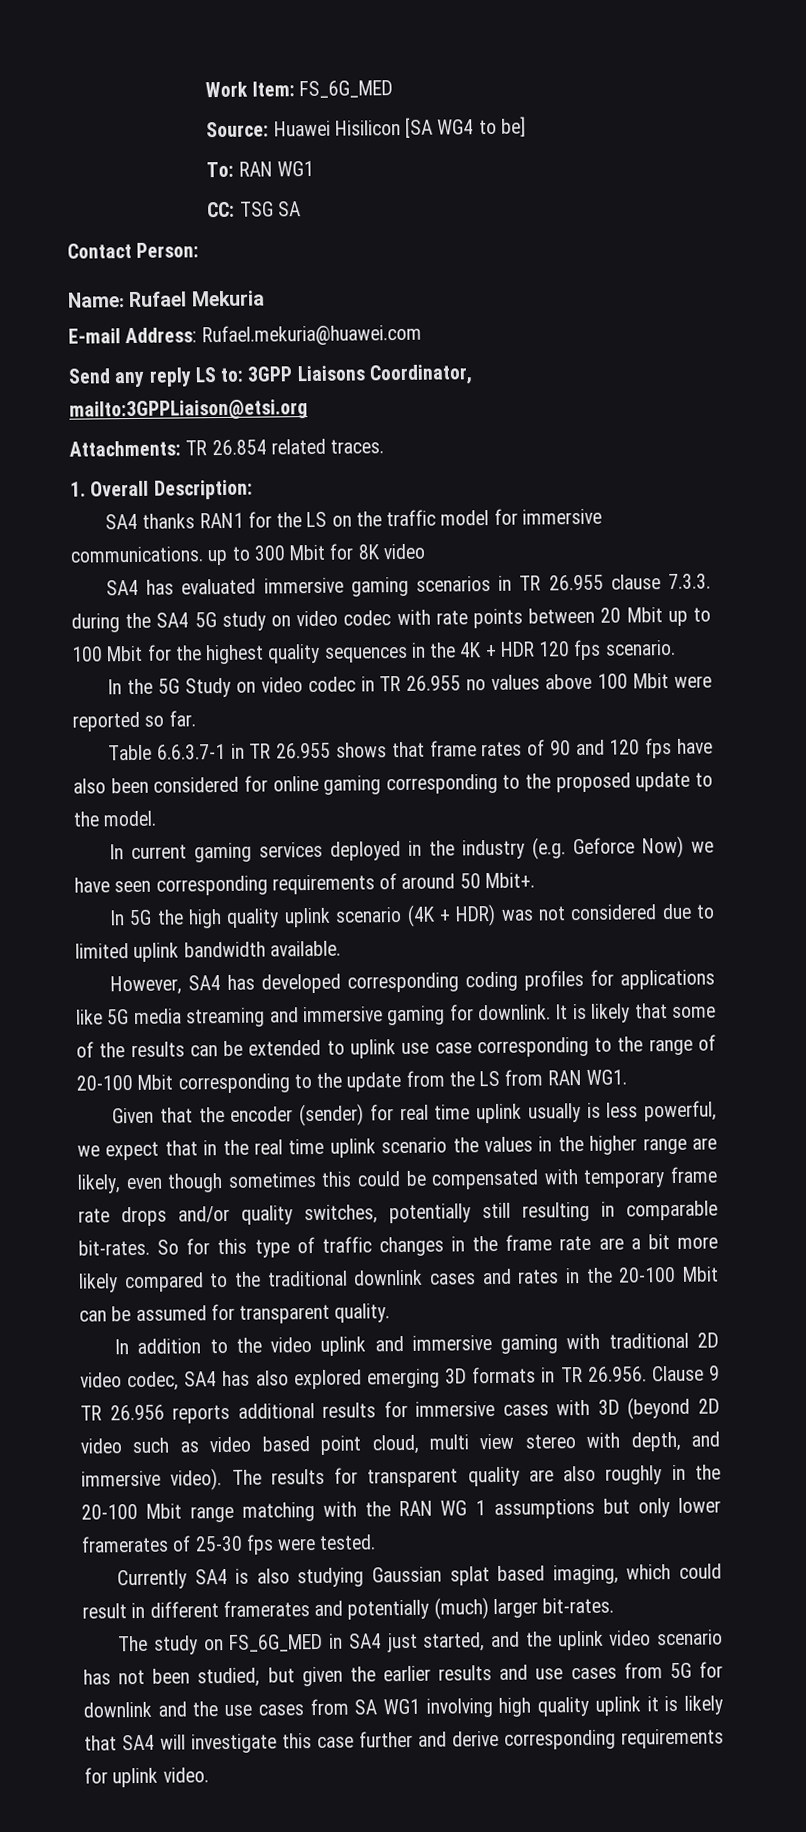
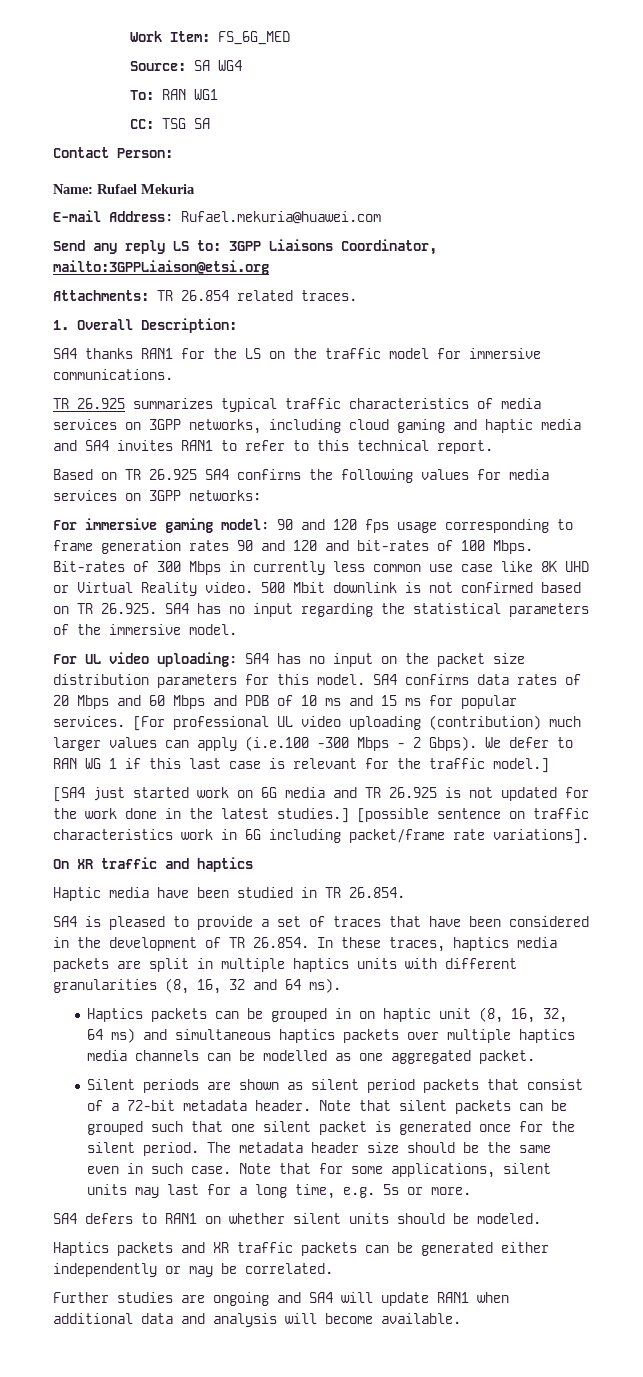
- Source: Huawei Hisilicon [SA WG4 to be]
+ Source: SA WG4
- SA4 thanks RAN1 for the LS on the traffic model for immersive communications. up to 300 Mbit for 8K video
- SA4 has evaluated immersive gaming scenarios in TR 26.955 clause 7.3.3. during the SA4 5G study on video codec with rate points between 20 Mbit up to 100 Mbit for the highest quality sequences in the 4K + HDR 120 fps scenario.
- In the 5G Study on video codec in TR 26.955 no values above 100 Mbit were reported so far.
- Table 6.6.3.7-1 in TR 26.955 shows that frame rates of 90 and 120 fps have also been considered for online gaming corresponding to the proposed update to the model.
- In current gaming services deployed in the industry (e.g. Geforce Now) we have seen corresponding requirements of around 50 Mbit+.
- In 5G the high quality uplink scenario (4K + HDR) was not considered due to limited uplink bandwidth available.
- However, SA4 has developed corresponding coding profiles for applications like 5G media streaming and immersive gaming for downlink. It is likely that some of the results can be extended to uplink use case corresponding to the range of 20-100 Mbit corresponding to the update from the LS from RAN WG1.
- Given that the encoder (sender) for real time uplink usually is less powerful, we expect that in the real time uplink scenario the values in the higher range are likely, even though sometimes this could be compensated with temporary frame rate drops and/or quality switches, potentially still resulting in comparable bit-rates. So for this type of traffic changes in the frame rate are a bit more likely compared to the traditional downlink cases and rates in the 20-100 Mbit can be assumed for transparent quality.
- In addition to the video uplink and immersive gaming with traditional 2D video codec, SA4 has also explored emerging 3D formats in TR 26.956. Clause 9 TR 26.956 reports additional results for immersive cases with 3D (beyond 2D video such as video based point cloud, multi view stereo with depth, and immersive video). The results for transparent quality are also roughly in the 20-100 Mbit range matching with the RAN WG 1 assumptions but only lower framerates of 25-30 fps were tested.
- Currently SA4 is also studying Gaussian splat based imaging, which could result in different framerates and potentially (much) larger bit-rates.
- The study on FS_6G_MED in SA4 just started, and the uplink video scenario has not been studied, but given the earlier results and use cases from 5G for downlink and the use cases from SA WG1 involving high quality uplink it is likely that SA4 will investigate this case further and derive corresponding requirements for uplink video.
+ SA4 thanks RAN1 for the LS on the traffic model for immersive communications.
+ TR 26.925 summarizes typical traffic characteristics of media services on 3GPP networks, including cloud gaming and haptic media and SA4 invites RAN1 to refer to this technical report.
+ Based on TR 26.925 SA4 confirms the following values for media services on 3GPP networks:
+ For immersive gaming model: 90 and 120 fps usage corresponding to frame generation rates 90 and 120 and bit-rates of 100 Mbps. Bit-rates of 300 Mbps in currently less common use case like 8K UHD or Virtual Reality video. 500 Mbit downlink is not confirmed based on TR 26.925. SA4 has no input regarding the statistical parameters of the immersive model.
+ For UL video uploading: SA4 has no input on the packet size distribution parameters for this model. SA4 confirms data rates of 20 Mbps and 60 Mbps and PDB of 10 ms and 15 ms for popular services. [For professional UL video uploading (contribution) much larger values can apply (i.e.100 -300 Mbps - 2 Gbps). We defer to RAN WG 1 if this last case is relevant for the traffic model.]
+ [SA4 just started work on 6G media and TR 26.925 is not updated for the work done in the latest studies.] [possible sentence on traffic characteristics work in 6G including packet/frame rate variations].
+ On XR traffic and haptics
+ Haptic media have been studied in TR 26.854.
+ SA4 is pleased to provide a set of traces that have been considered in the development of TR 26.854. In these traces, haptics media packets are split in multiple haptics units with different granularities (8, 16, 32 and 64 ms).
+ Haptics packets can be grouped in on haptic unit (8, 16, 32, 64 ms) and simultaneous haptics packets over multiple haptics media channels can be modelled as one aggregated packet.
+ Silent periods are shown as silent period packets that consist of a 72-bit metadata header. Note that silent packets can be grouped such that one silent packet is generated once for the silent period. The metadata header size should be the same even in such case. Note that for some applications, silent units may last for a long time, e.g. 5s or more.
+ SA4 defers to RAN1 on whether silent units should be modeled.
+ Haptics packets and XR traffic packets can be generated either independently or may be correlated.
+ Further studies are ongoing and SA4 will update RAN1 when additional data and analysis will become available.

